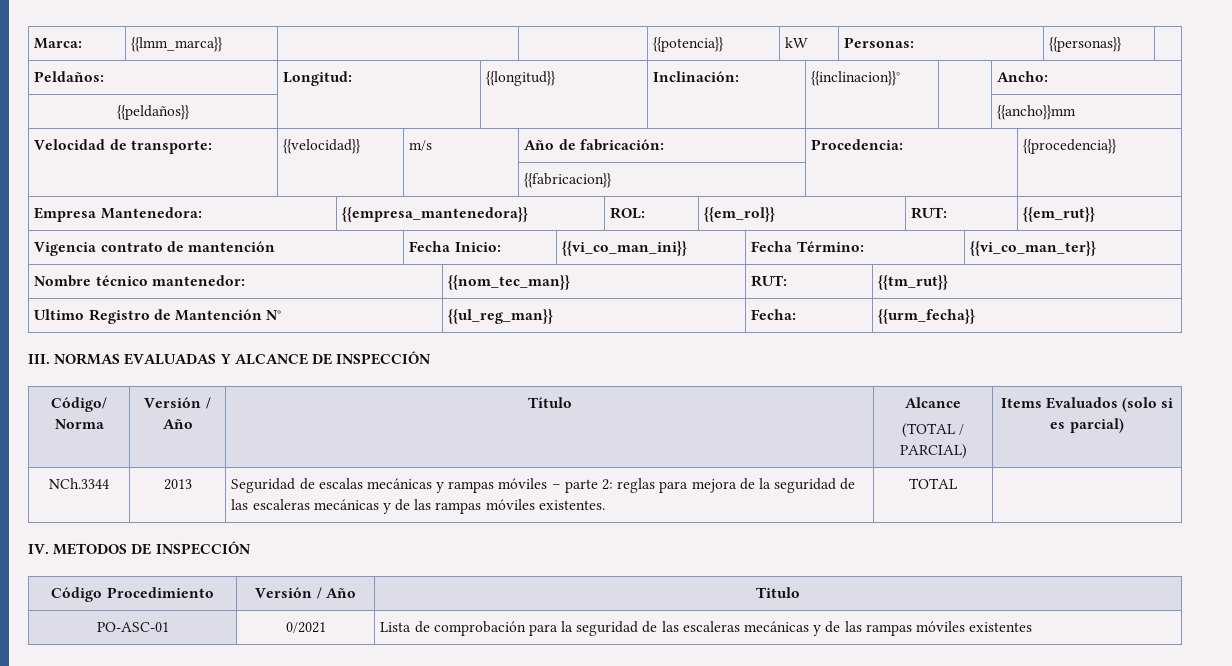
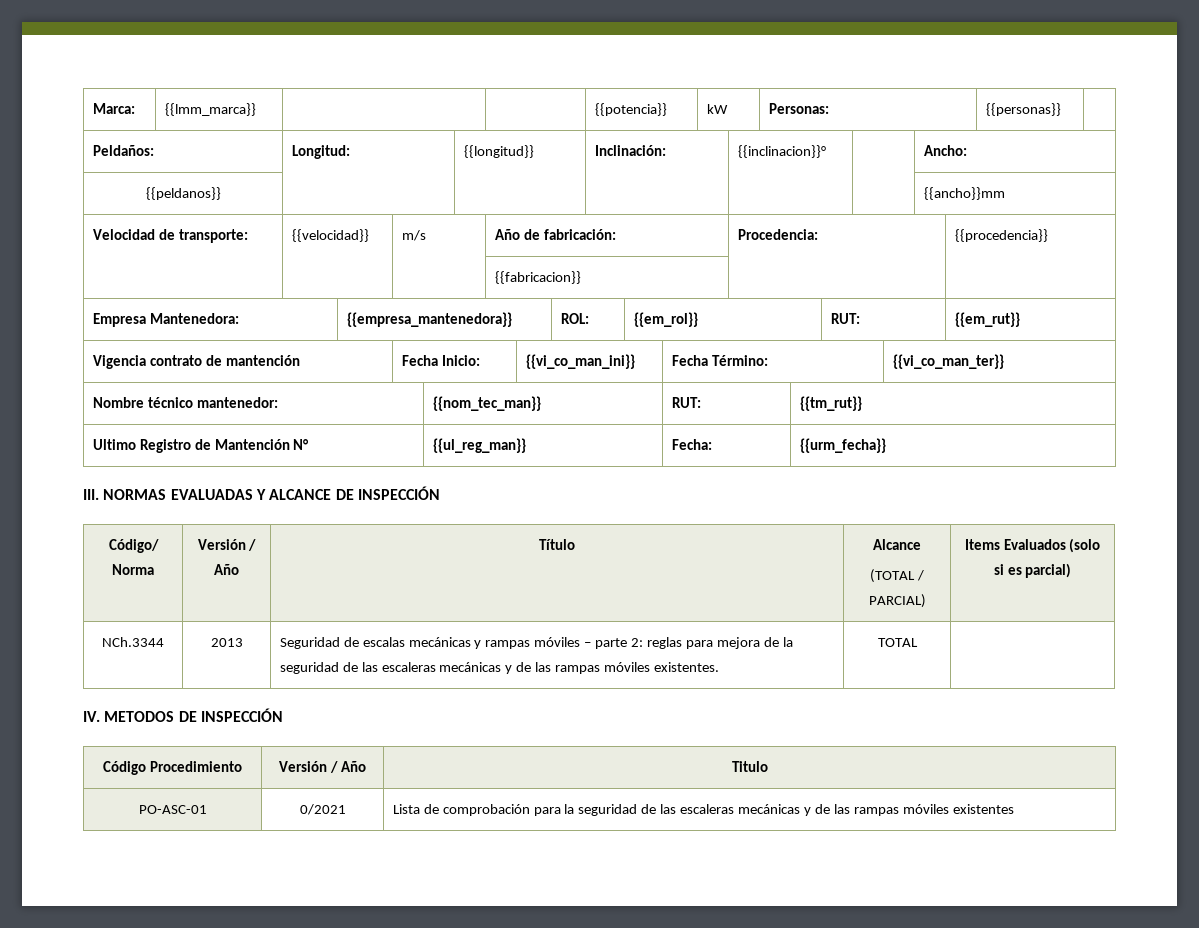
- {{peldaños}} | | | | | | {{ancho}}mm
+ {{peldanos}} | | | | | | {{ancho}}mm

